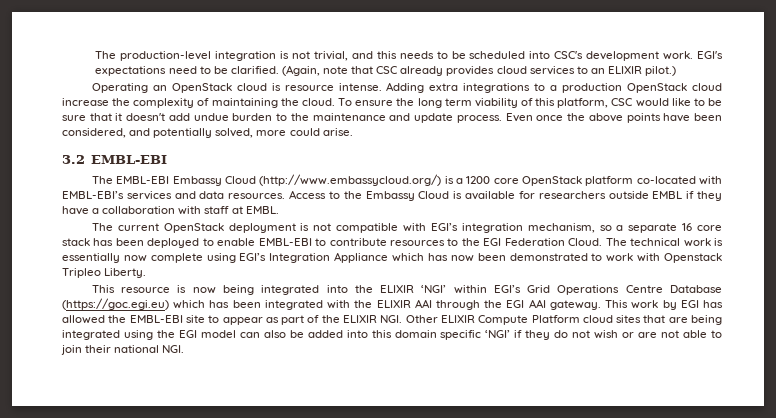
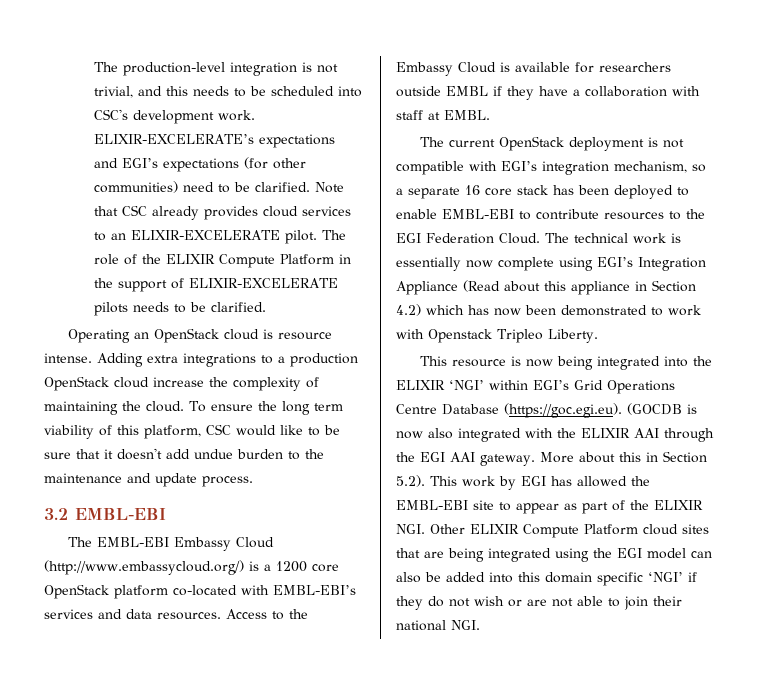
- EGI's expectations need to be clarified.
+ ELIXIR-EXCELERATE’s expectations and EGI’s expectations (for other communities) need to be clarified.
- (Again, note that CSC already provides cloud services to an ELIXIR pilot.)
+ Note that CSC already provides cloud services to an ELIXIR-EXCELERATE pilot. The role of the ELIXIR Compute Platform in the support of ELIXIR-EXCELERATE pilots needs to be clarified.
- Even once the above points have been considered, and potentially solved, more could arise.
- The technical work is essentially now complete using EGI’s Integration Appliance which has now been demonstrated to work with Openstack Tripleo Liberty.
+ The technical work is essentially now complete using EGI’s Integration Appliance (Read about this appliance in Section 4.2) which has now been demonstrated to work with Openstack Tripleo Liberty.
- This resource is now being integrated into the ELIXIR ‘NGI’ within EGI’s Grid Operations Centre Database (https://goc.egi.eu) which has been integrated with the ELIXIR AAI through the EGI AAI gateway.
+ This resource is now being integrated into the ELIXIR ‘NGI’ within EGI’s Grid Operations Centre Database (https://goc.egi.eu). (GOCDB is now also integrated with the ELIXIR AAI through the EGI AAI gateway.
- This work by EGI has allowed the EMBL-EBI site to appear as part of the ELIXIR NGI. Other ELIXIR Compute Platform cloud sites that are being integrated using the EGI model can also be added into this domain specific ‘NGI’ if they do not wish or are not able to join their national NGI.
+ More about this in Section 5.2). This work by EGI has allowed the EMBL-EBI site to appear as part of the ELIXIR NGI. Other ELIXIR Compute Platform cloud sites that are being integrated using the EGI model can also be added into this domain specific ‘NGI’ if they do not wish or are not able to join their national NGI.

